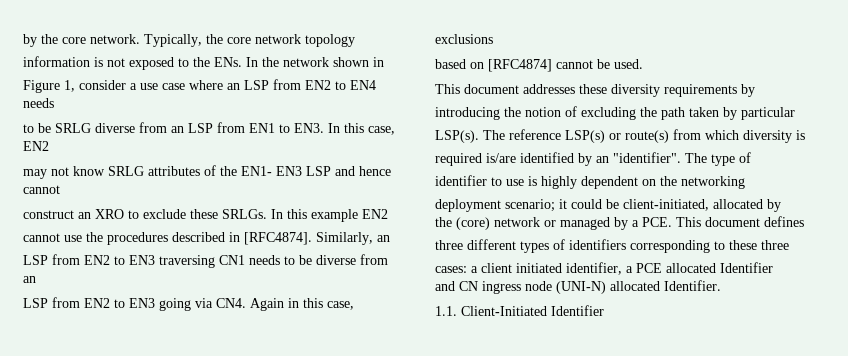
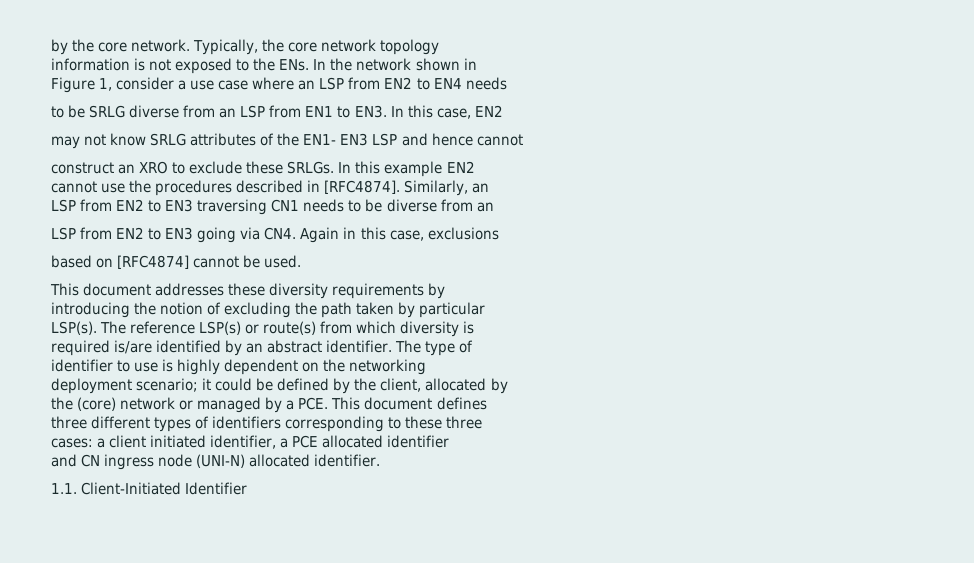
- required is/are identified by an "identifier".
+ required is/are identified by an abstract identifier.
- deployment scenario; it could be client-initiated, allocated by
+ deployment scenario; it could be defined by the client, allocated by
- cases: a client initiated identifier, a PCE allocated Identifier
+ cases: a client initiated identifier, a PCE allocated identifier
- and CN ingress node (UNI-N) allocated Identifier.
+ and CN ingress node (UNI-N) allocated identifier.

